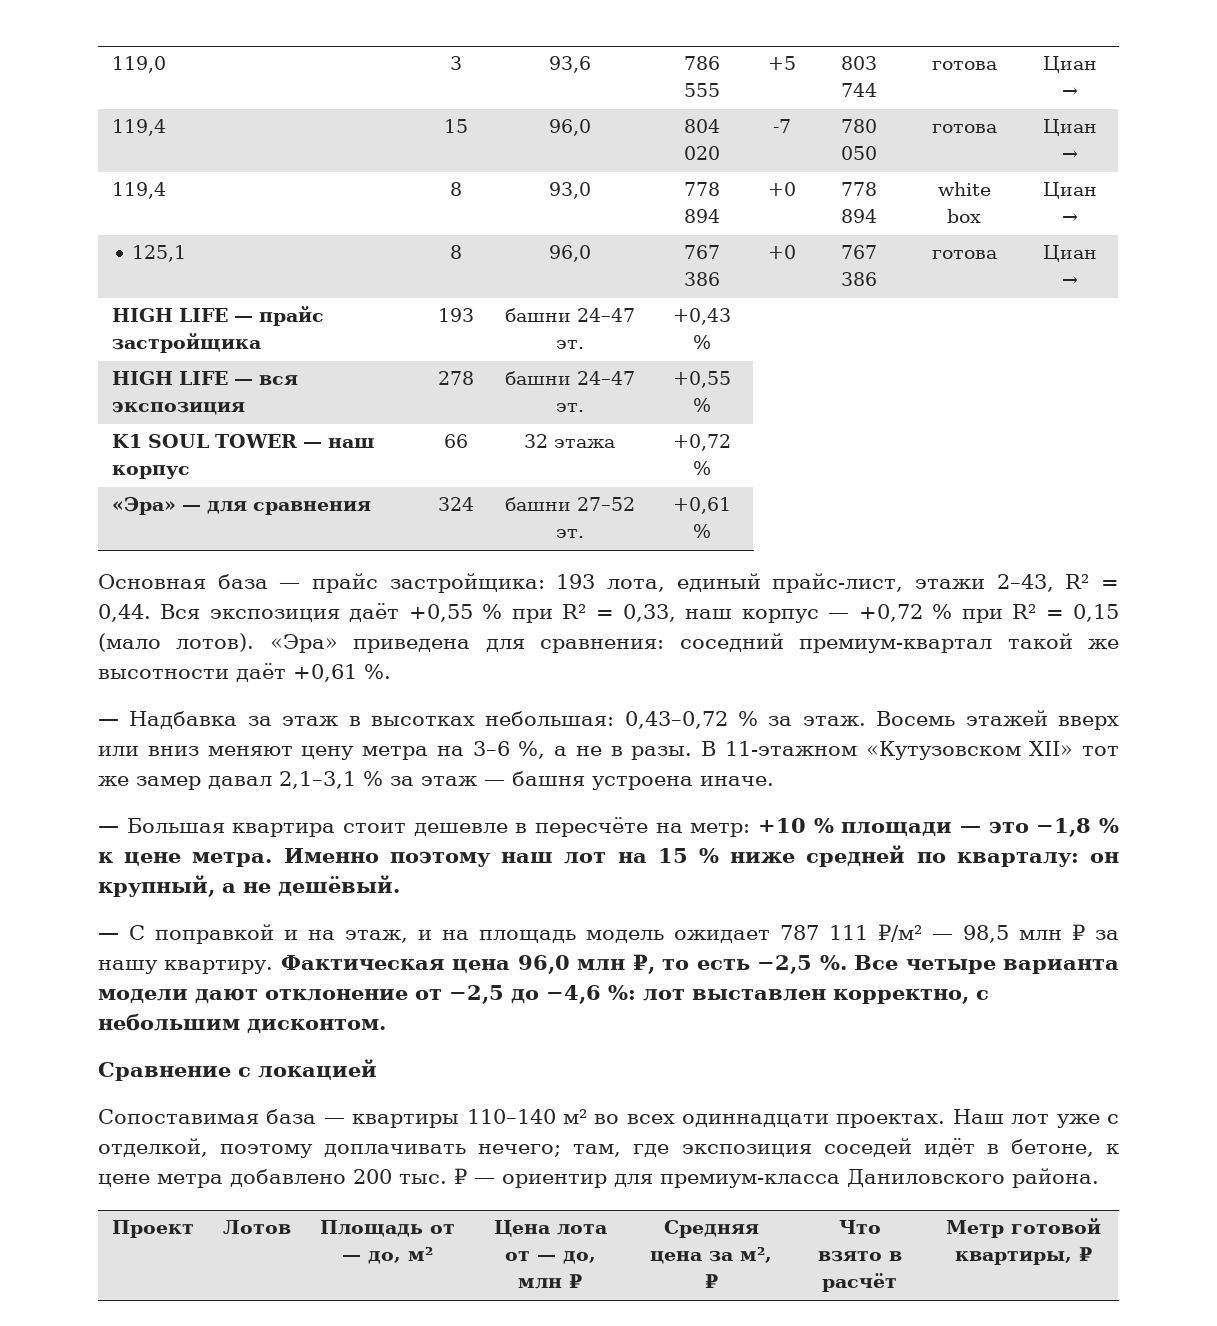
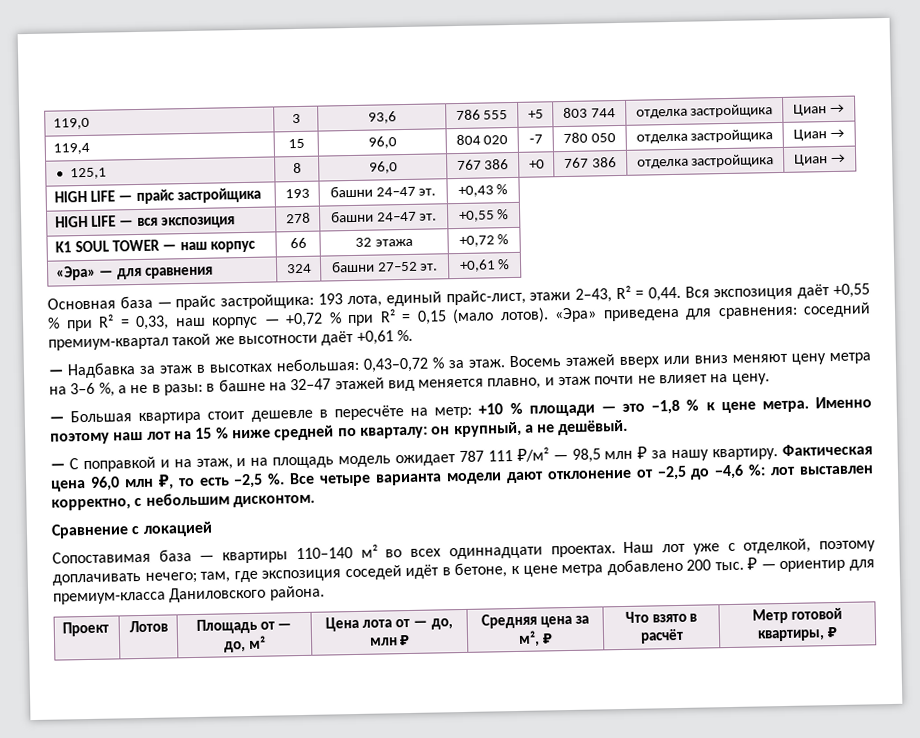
- 119,0 | 3 | 93,6 | 786 555 | +5 | 803 744 | готова | Циан →
+ 119,0 | 3 | 93,6 | 786 555 | +5 | 803 744 | отделка застройщика | Циан →
- 119,4 | 15 | 96,0 | 804 020 | -7 | 780 050 | готова | Циан →
- 119,4 | 8 | 93,0 | 778 894 | +0 | 778 894 | white box | Циан →
+ 119,4 | 15 | 96,0 | 804 020 | -7 | 780 050 | отделка застройщика | Циан →
- 125,1 | 8 | 96,0 | 767 386 | +0 | 767 386 | готова | Циан →
+ 125,1 | 8 | 96,0 | 767 386 | +0 | 767 386 | отделка застройщика | Циан →
- Восемь этажей вверх или вниз меняют цену метра на 3–6 %, а не в разы. В 11-этажном «Кутузовском XII» тот же замер давал 2,1–3,1 % за этаж — башня устроена иначе.
+ Восемь этажей вверх или вниз меняют цену метра на 3–6 %, а не в разы: в башне на 32–47 этажей вид меняется плавно, и этаж почти не влияет на цену.

